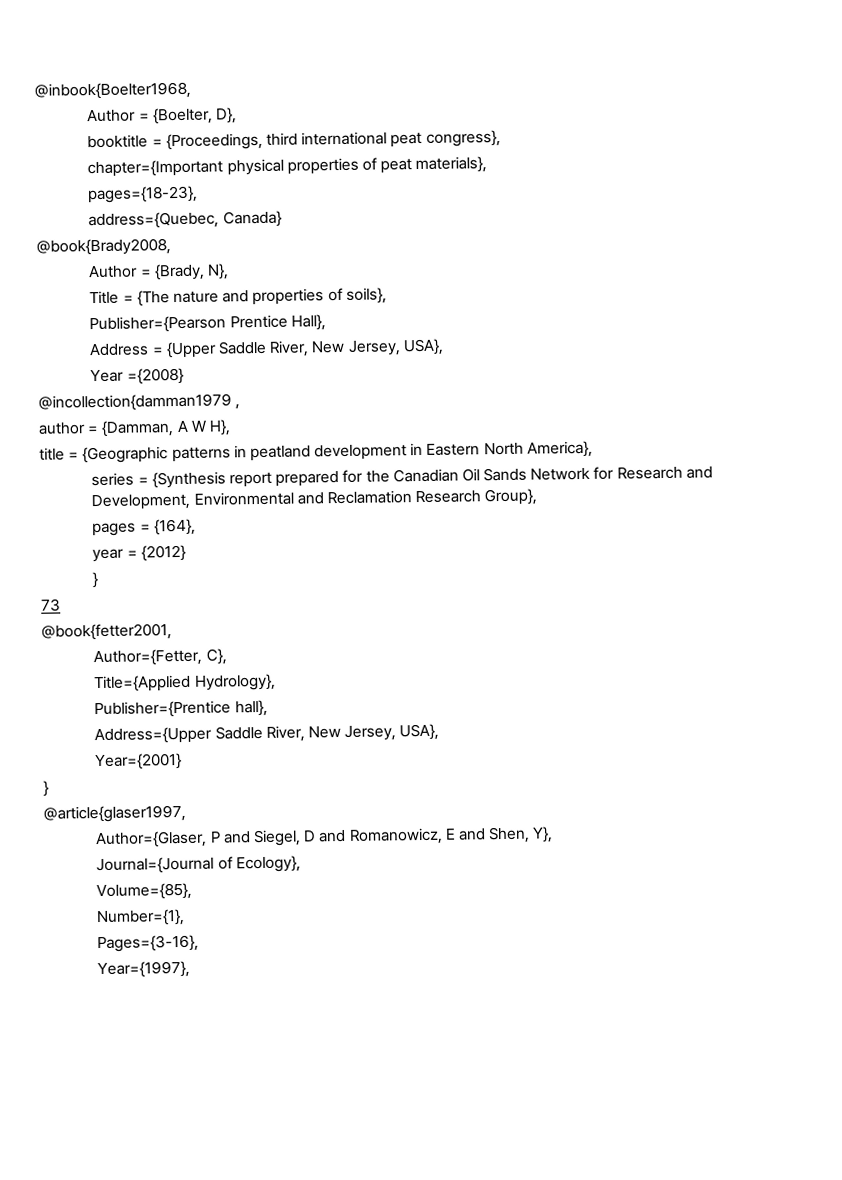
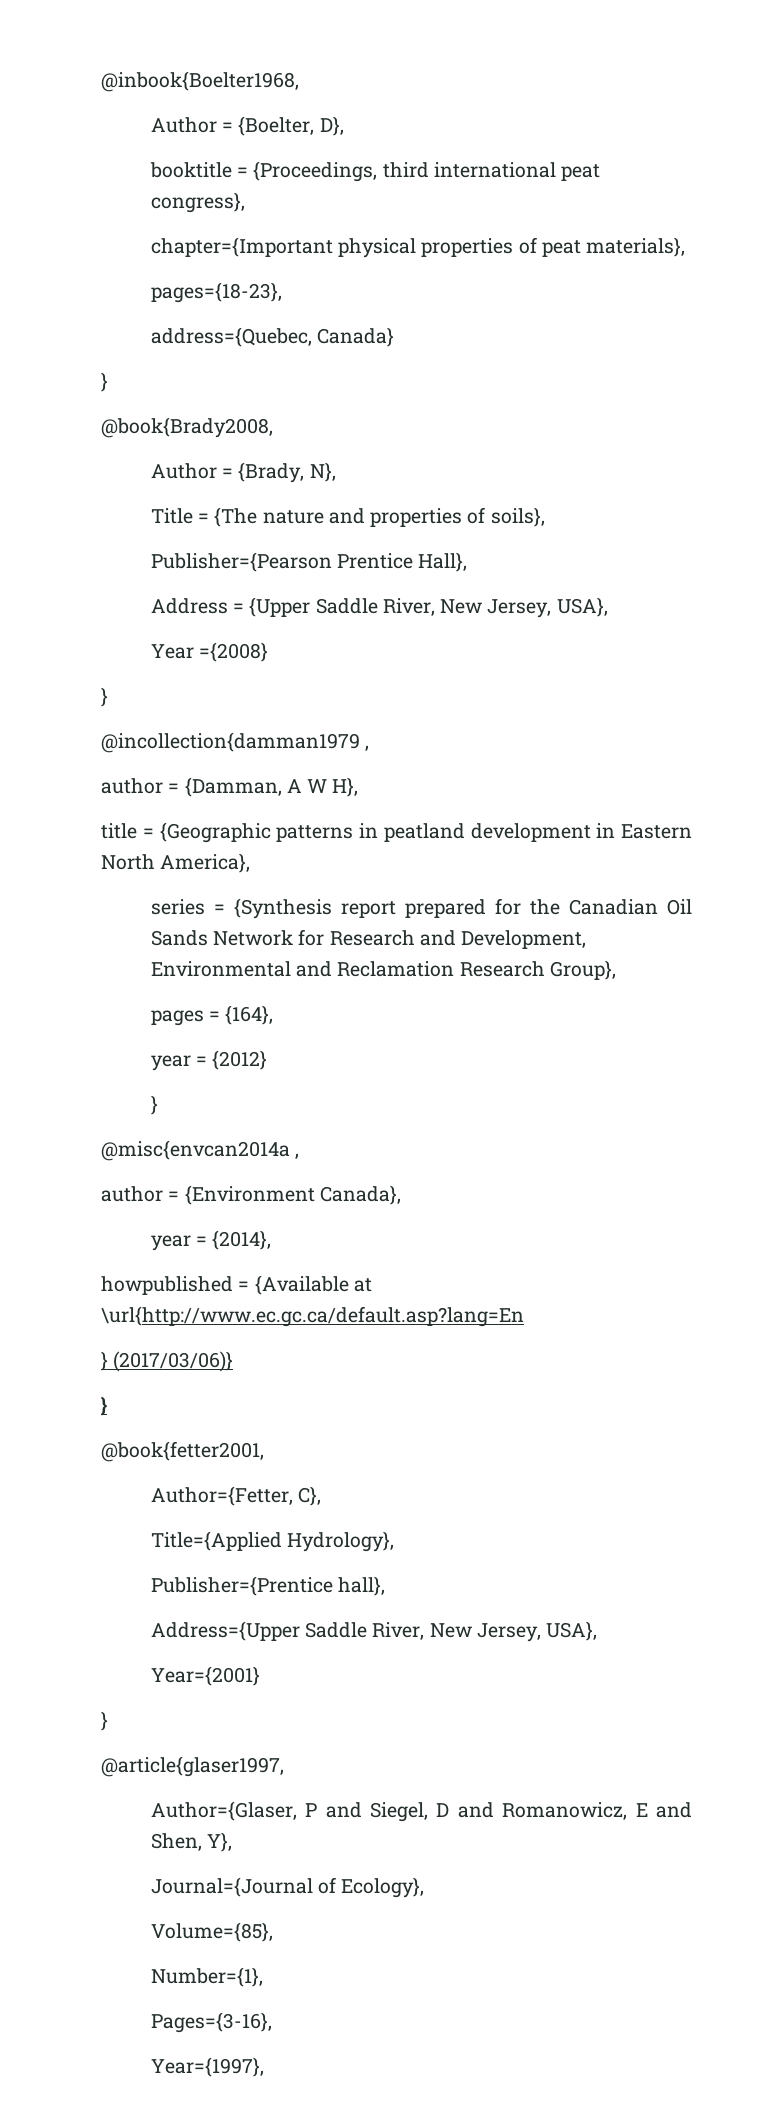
  address={Quebec, Canada}
+ }
  Year ={2008}
+ }
- 73
+ @misc{envcan2014a ,
+ author = {Environment Canada},
+ year = {2014},
+ howpublished = {Available at \url{http://www.ec.gc.ca/default.asp?lang=En
+ } (2017/03/06)}
+ }

